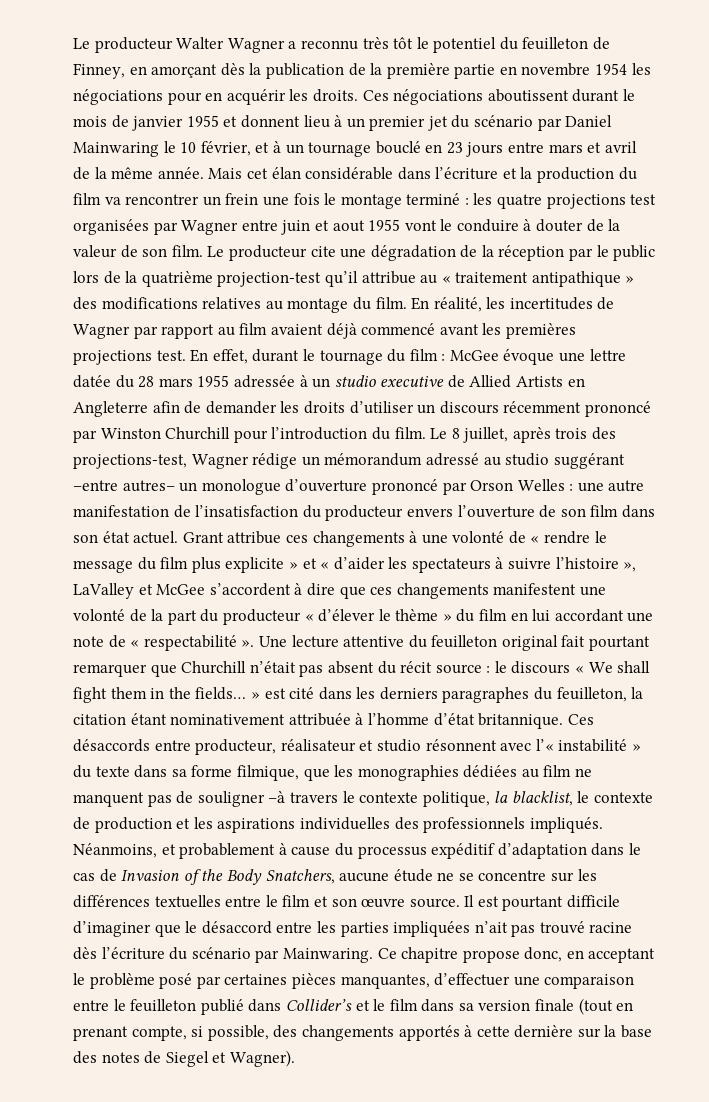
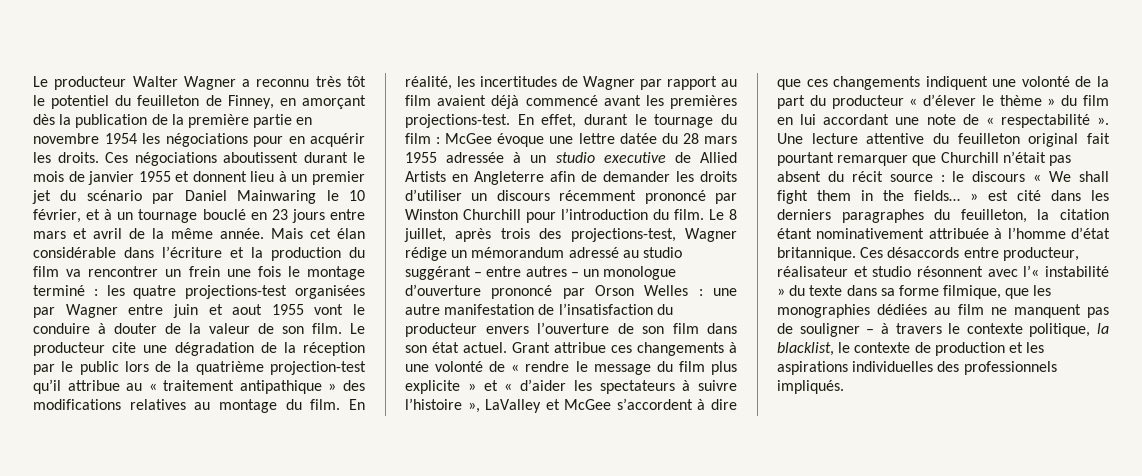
- Mais cet élan considérable dans l’écriture et la production du film va rencontrer un frein une fois le montage terminé : les quatre projections test organisées par Wagner entre juin et aout 1955 vont le conduire à douter de la valeur de son film.
+ Mais cet élan considérable dans l’écriture et la production du film va rencontrer un frein une fois le montage terminé : les quatre projections-test organisées par Wagner entre juin et aout 1955 vont le conduire à douter de la valeur de son film.
- En réalité, les incertitudes de Wagner par rapport au film avaient déjà commencé avant les premières projections test.
+ En réalité, les incertitudes de Wagner par rapport au film avaient déjà commencé avant les premières projections-test.
- Le 8 juillet, après trois des projections-test, Wagner rédige un mémorandum adressé au studio suggérant –entre autres– un monologue d’ouverture prononcé par Orson Welles : une autre manifestation de l’insatisfaction du producteur envers l’ouverture de son film dans son état actuel.
+ Le 8 juillet, après trois des projections-test, Wagner rédige un mémorandum adressé au studio suggérant – entre autres – un monologue d’ouverture prononcé par Orson Welles : une autre manifestation de l’insatisfaction du producteur envers l’ouverture de son film dans son état actuel.
- Grant attribue ces changements à une volonté de « rendre le message du film plus explicite » et « d’aider les spectateurs à suivre l’histoire », LaValley et McGee s’accordent à dire que ces changements manifestent une volonté de la part du producteur « d’élever le thème » du film en lui accordant une note de « respectabilité ».
+ Grant attribue ces changements à une volonté de « rendre le message du film plus explicite » et « d’aider les spectateurs à suivre l’histoire », LaValley et McGee s’accordent à dire que ces changements indiquent une volonté de la part du producteur « d’élever le thème » du film en lui accordant une note de « respectabilité ».
- Ces désaccords entre producteur, réalisateur et studio résonnent avec l’« instabilité » du texte dans sa forme filmique, que les monographies dédiées au film ne manquent pas de souligner –à travers le contexte politique, la blacklist, le contexte de production et les aspirations individuelles des professionnels impliqués. Néanmoins, et probablement à cause du processus expéditif d’adaptation dans le cas de Invasion of the Body Snatchers, aucune étude ne se concentre sur les différences textuelles entre le film et son œuvre source. Il est pourtant difficile d’imaginer que le désaccord entre les parties impliquées n’ait pas trouvé racine dès l’écriture du scénario par Mainwaring. Ce chapitre propose donc, en acceptant le problème posé par certaines pièces manquantes, d’effectuer une comparaison entre le feuilleton publié dans Collider’s et le film dans sa version finale (tout en prenant compte, si possible, des changements apportés à cette dernière sur la base des notes de Siegel et Wagner).
+ Ces désaccords entre producteur, réalisateur et studio résonnent avec l’« instabilité » du texte dans sa forme filmique, que les monographies dédiées au film ne manquent pas de souligner – à travers le contexte politique, la blacklist, le contexte de production et les aspirations individuelles des professionnels impliqués.

